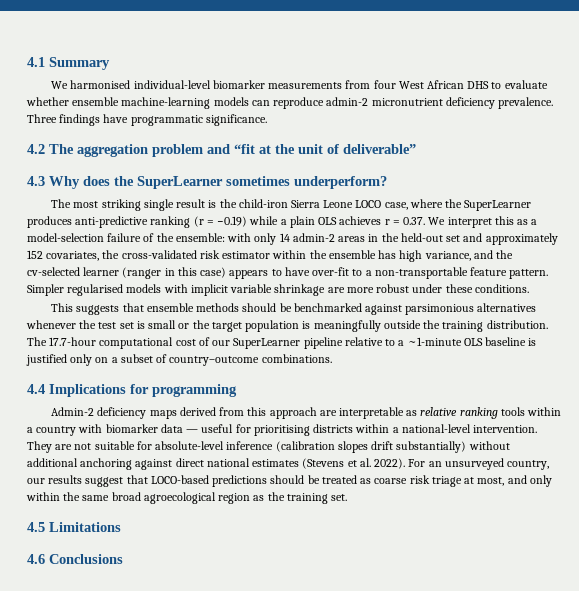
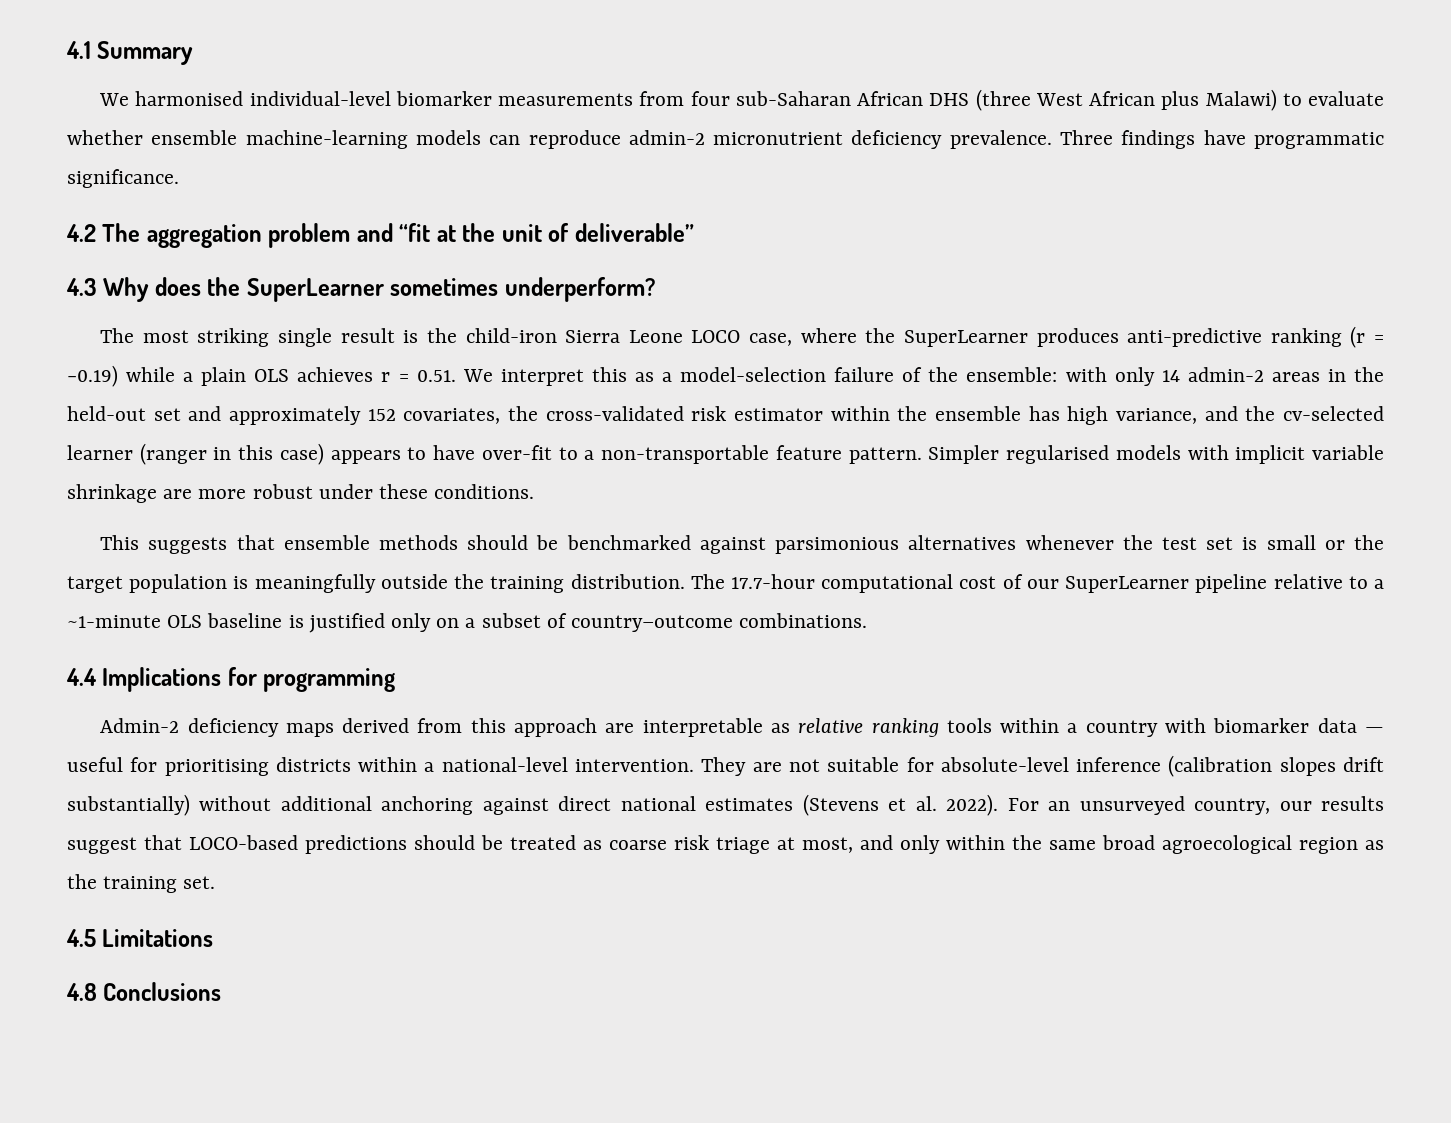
- We harmonised individual-level biomarker measurements from four West African DHS to evaluate whether ensemble machine-learning models can reproduce admin-2 micronutrient deficiency prevalence.
+ We harmonised individual-level biomarker measurements from four sub-Saharan African DHS (three West African plus Malawi) to evaluate whether ensemble machine-learning models can reproduce admin-2 micronutrient deficiency prevalence.
- The most striking single result is the child-iron Sierra Leone LOCO case, where the SuperLearner produces anti-predictive ranking (r = −0.19) while a plain OLS achieves r = 0.37. We interpret this as a model-selection failure of the ensemble:
+ The most striking single result is the child-iron Sierra Leone LOCO case, where the SuperLearner produces anti-predictive ranking (r = −0.19) while a plain OLS achieves r = 0.51. We interpret this as a model-selection failure of the ensemble:
- 4.6 Conclusions
+ 4.8 Conclusions

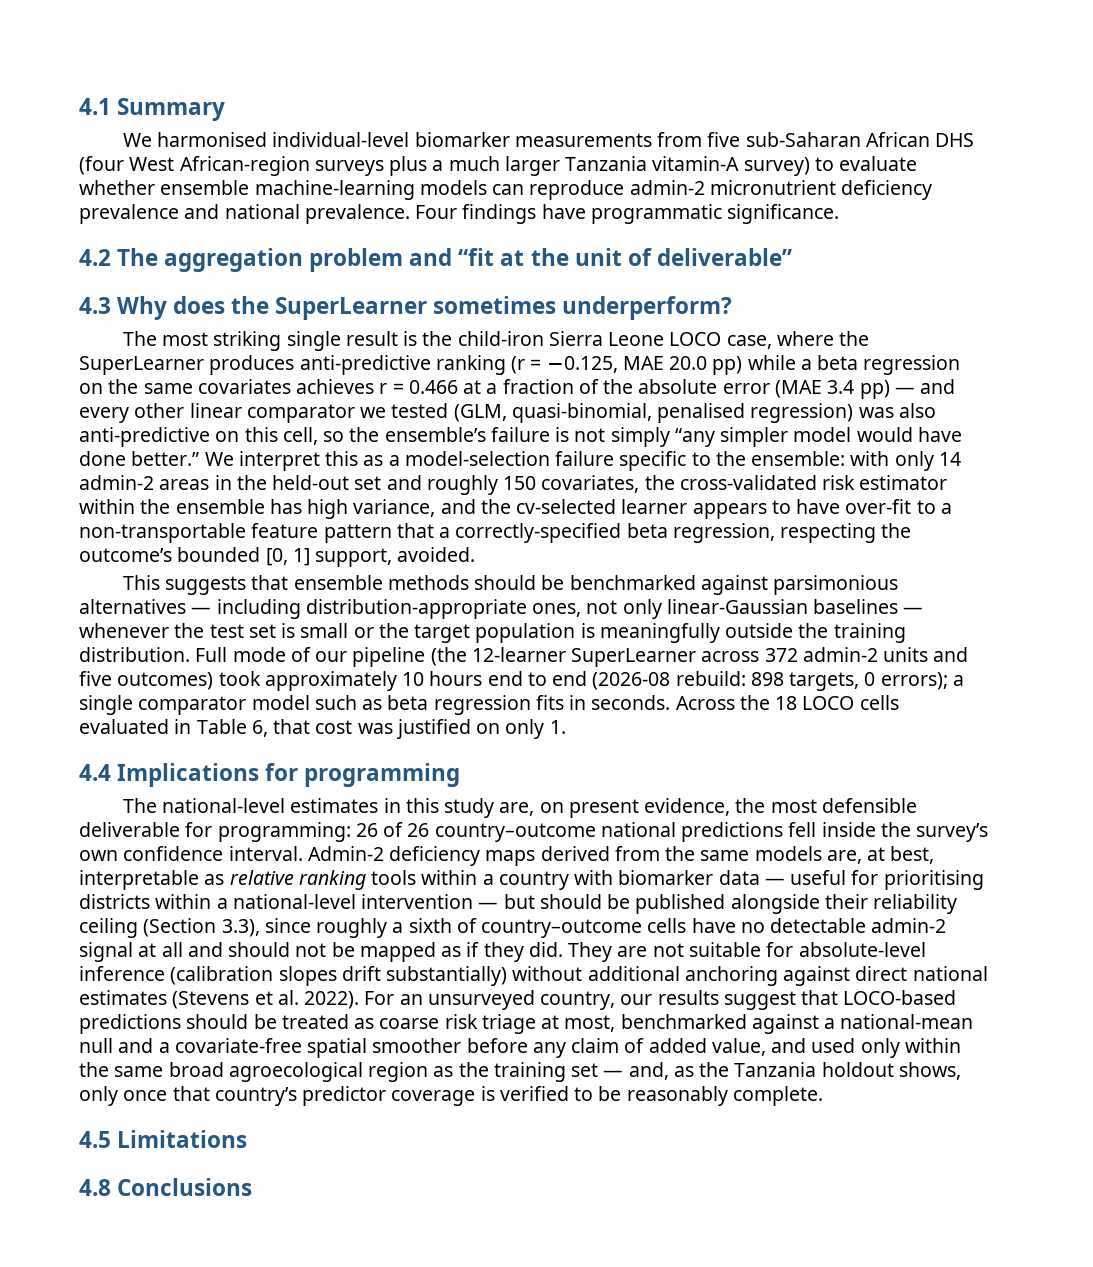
- We harmonised individual-level biomarker measurements from four sub-Saharan African DHS (three West African plus Malawi) to evaluate whether ensemble machine-learning models can reproduce admin-2 micronutrient deficiency prevalence. Three findings have programmatic significance.
+ We harmonised individual-level biomarker measurements from five sub-Saharan African DHS (four West African-region surveys plus a much larger Tanzania vitamin-A survey) to evaluate whether ensemble machine-learning models can reproduce admin-2 micronutrient deficiency prevalence and national prevalence. Four findings have programmatic significance.
- The most striking single result is the child-iron Sierra Leone LOCO case, where the SuperLearner produces anti-predictive ranking (r = −0.19) while a plain OLS achieves r = 0.51. We interpret this as a model-selection failure of the ensemble:
+ The most striking single result is the child-iron Sierra Leone LOCO case, where the SuperLearner produces anti-predictive ranking (r = −0.125, MAE 20.0 pp) while a beta regression on the same covariates achieves r = 0.466 at a fraction of the absolute error (MAE 3.4 pp) — and every other linear comparator we tested (GLM, quasi-binomial, penalised regression) was also anti-predictive on this cell, so the ensemble’s failure is not simply “any simpler model would have done better.” We interpret this as a model-selection failure specific to the ensemble:
- with only 14 admin-2 areas in the held-out set and approximately 152 covariates, the cross-validated risk estimator within the ensemble has high variance, and the cv-selected learner (ranger in this case) appears to have over-fit to a non-transportable feature pattern. Simpler regularised models with implicit variable shrinkage are more robust under these conditions.
+ with only 14 admin-2 areas in the held-out set and roughly 150 covariates, the cross-validated risk estimator within the ensemble has high variance, and the cv-selected learner appears to have over-fit to a non-transportable feature pattern that a correctly-specified beta regression, respecting the outcome’s bounded [0, 1] support, avoided.
- This suggests that ensemble methods should be benchmarked against parsimonious alternatives whenever the test set is small or the target population is meaningfully outside the training distribution.
+ This suggests that ensemble methods should be benchmarked against parsimonious alternatives — including distribution-appropriate ones, not only linear-Gaussian baselines — whenever the test set is small or the target population is meaningfully outside the training distribution.
- The 17.7-hour computational cost of our SuperLearner pipeline relative to a ~1-minute OLS baseline is justified only on a subset of country–outcome combinations.
+ Full mode of our pipeline (the 12-learner SuperLearner across 372 admin-2 units and five outcomes) took approximately 10 hours end to end (2026-08 rebuild: 898 targets, 0 errors); a single comparator model such as beta regression fits in seconds. Across the 18 LOCO cells evaluated in Table 6, that cost was justified on only 1.
  4.4 Implications for programming
- Admin-2 deficiency maps derived from this approach are interpretable as relative ranking tools within a country with biomarker data — useful for prioritising districts within a national-level intervention.
+ The national-level estimates in this study are, on present evidence, the most defensible deliverable for programming: 26 of 26 country–outcome national predictions fell inside the survey’s own confidence interval. Admin-2 deficiency maps derived from the same models are, at best, interpretable as relative ranking tools within a country with biomarker data — useful for prioritising districts within a national-level intervention — but should be published alongside their reliability ceiling (Section 3.3), since roughly a sixth of country–outcome cells have no detectable admin-2 signal at all and should not be mapped as if they did.
- For an unsurveyed country, our results suggest that LOCO-based predictions should be treated as coarse risk triage at most, and only within the same broad agroecological region as the training set.
+ For an unsurveyed country, our results suggest that LOCO-based predictions should be treated as coarse risk triage at most, benchmarked against a national-mean null and a covariate-free spatial smoother before any claim of added value, and used only within the same broad agroecological region as the training set — and, as the Tanzania holdout shows, only once that country’s predictor coverage is verified to be reasonably complete.

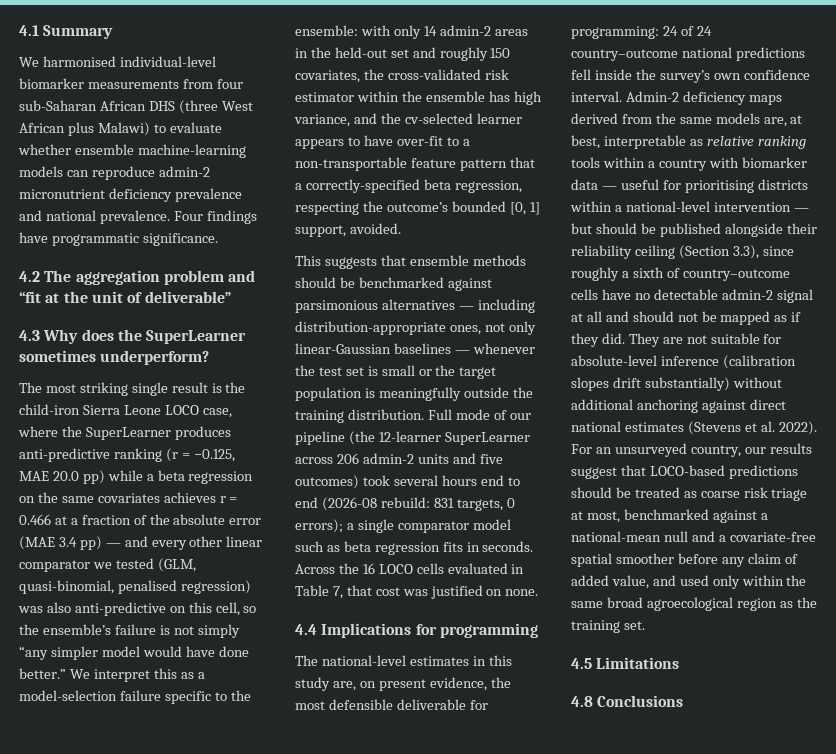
- We harmonised individual-level biomarker measurements from five sub-Saharan African DHS (four West African-region surveys plus a much larger Tanzania vitamin-A survey) to evaluate whether ensemble machine-learning models can reproduce admin-2 micronutrient deficiency prevalence and national prevalence.
+ We harmonised individual-level biomarker measurements from four sub-Saharan African DHS (three West African plus Malawi) to evaluate whether ensemble machine-learning models can reproduce admin-2 micronutrient deficiency prevalence and national prevalence.
- Full mode of our pipeline (the 12-learner SuperLearner across 372 admin-2 units and five outcomes) took approximately 10 hours end to end (2026-08 rebuild: 898 targets, 0 errors); a single comparator model such as beta regression fits in seconds.
+ Full mode of our pipeline (the 12-learner SuperLearner across 206 admin-2 units and five outcomes) took several hours end to end (2026-08 rebuild: 831 targets, 0 errors); a single comparator model such as beta regression fits in seconds.
- Across the 18 LOCO cells evaluated in Table 6, that cost was justified on only 1.
+ Across the 16 LOCO cells evaluated in Table 7, that cost was justified on none.
- The national-level estimates in this study are, on present evidence, the most defensible deliverable for programming: 26 of 26 country–outcome national predictions fell inside the survey’s own confidence interval.
+ The national-level estimates in this study are, on present evidence, the most defensible deliverable for programming: 24 of 24 country–outcome national predictions fell inside the survey’s own confidence interval.
- For an unsurveyed country, our results suggest that LOCO-based predictions should be treated as coarse risk triage at most, benchmarked against a national-mean null and a covariate-free spatial smoother before any claim of added value, and used only within the same broad agroecological region as the training set — and, as the Tanzania holdout shows, only once that country’s predictor coverage is verified to be reasonably complete.
+ For an unsurveyed country, our results suggest that LOCO-based predictions should be treated as coarse risk triage at most, benchmarked against a national-mean null and a covariate-free spatial smoother before any claim of added value, and used only within the same broad agroecological region as the training set.

